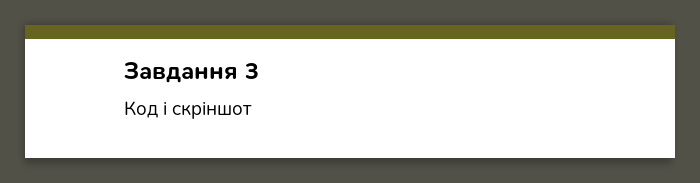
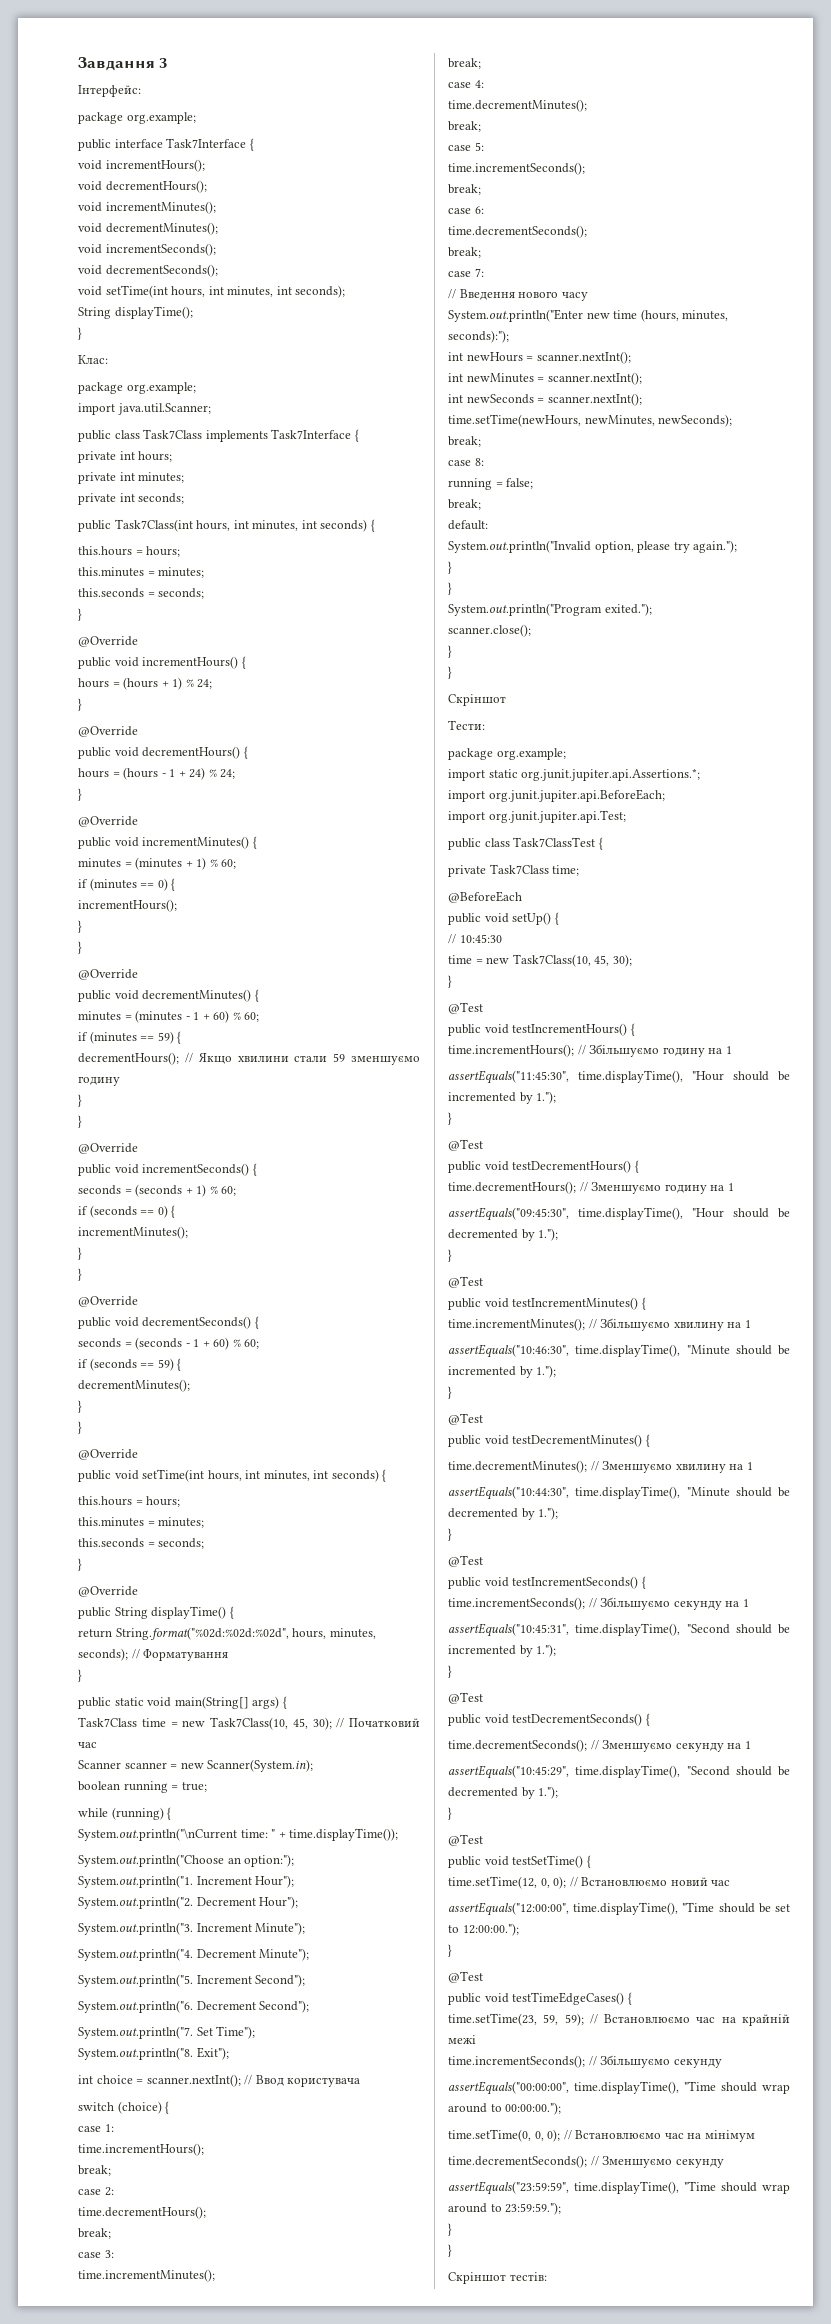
- Код і скріншот
+ Інтерфейс:
+ package org.example;
+ public interface Task7Interface {
+ void incrementHours();
+ void decrementHours();
+ void incrementMinutes();
+ void decrementMinutes();
+ void incrementSeconds();
+ void decrementSeconds();
+ void setTime(int hours, int minutes, int seconds);
+ String displayTime();
+ }
+ Клас:
+ package org.example;
+ import java.util.Scanner;
+ public class Task7Class implements Task7Interface {
+ private int hours;
+ private int minutes;
+ private int seconds;
+ public Task7Class(int hours, int minutes, int seconds) {
+ this.hours = hours;
+ this.minutes = minutes;
+ this.seconds = seconds;
+ }
+ @Override
+ public void incrementHours() {
+ hours = (hours + 1) % 24;
+ }
+ @Override
+ public void decrementHours() {
+ hours = (hours - 1 + 24) % 24;
+ }
+ @Override
+ public void incrementMinutes() {
+ minutes = (minutes + 1) % 60;
+ if (minutes == 0) {
+ incrementHours();
+ }
+ }
+ @Override
+ public void decrementMinutes() {
+ minutes = (minutes - 1 + 60) % 60;
+ if (minutes == 59) {
+ decrementHours(); // Якщо хвилини стали 59 зменшуємо годину
+ }
+ }
+ @Override
+ public void incrementSeconds() {
+ seconds = (seconds + 1) % 60;
+ if (seconds == 0) {
+ incrementMinutes();
+ }
+ }
+ @Override
+ public void decrementSeconds() {
+ seconds = (seconds - 1 + 60) % 60;
+ if (seconds == 59) {
+ decrementMinutes();
+ }
+ }
+ @Override
+ public void setTime(int hours, int minutes, int seconds) {
+ this.hours = hours;
+ this.minutes = minutes;
+ this.seconds = seconds;
+ }
+ @Override
+ public String displayTime() {
+ return String.format("%02d:%02d:%02d", hours, minutes, seconds); // Форматування
+ }
+ public static void main(String[] args) {
+ Task7Class time = new Task7Class(10, 45, 30); // Початковий час
+ Scanner scanner = new Scanner(System.in);
+ boolean running = true;
+ while (running) {
+ System.out.println("\nCurrent time: " + time.displayTime());
+ System.out.println("Choose an option:");
+ System.out.println("1. Increment Hour");
+ System.out.println("2. Decrement Hour");
+ System.out.println("3. Increment Minute");
+ System.out.println("4. Decrement Minute");
+ System.out.println("5. Increment Second");
+ System.out.println("6. Decrement Second");
+ System.out.println("7. Set Time");
+ System.out.println("8. Exit");
+ int choice = scanner.nextInt(); // Ввод користувача
+ switch (choice) {
+ case 1:
+ time.incrementHours();
+ break;
+ case 2:
+ time.decrementHours();
+ break;
+ case 3:
+ time.incrementMinutes();
+ break;
+ case 4:
+ time.decrementMinutes();
+ break;
+ case 5:
+ time.incrementSeconds();
+ break;
+ case 6:
+ time.decrementSeconds();
+ break;
+ case 7:
+ // Введення нового часу
+ System.out.println("Enter new time (hours, minutes, seconds):");
+ int newHours = scanner.nextInt();
+ int newMinutes = scanner.nextInt();
+ int newSeconds = scanner.nextInt();
+ time.setTime(newHours, newMinutes, newSeconds);
+ break;
+ case 8:
+ running = false;
+ break;
+ default:
+ System.out.println("Invalid option, please try again.");
+ }
+ }
+ System.out.println("Program exited.");
+ scanner.close();
+ }
+ }
+ Скріншот
+ Тести:
+ package org.example;
+ import static org.junit.jupiter.api.Assertions.*;
+ import org.junit.jupiter.api.BeforeEach;
+ import org.junit.jupiter.api.Test;
+ public class Task7ClassTest {
+ private Task7Class time;
+ @BeforeEach
+ public void setUp() {
+ // 10:45:30
+ time = new Task7Class(10, 45, 30);
+ }
+ @Test
+ public void testIncrementHours() {
+ time.incrementHours(); // Збільшуємо годину на 1
+ assertEquals("11:45:30", time.displayTime(), "Hour should be incremented by 1.");
+ }
+ @Test
+ public void testDecrementHours() {
+ time.decrementHours(); // Зменшуємо годину на 1
+ assertEquals("09:45:30", time.displayTime(), "Hour should be decremented by 1.");
+ }
+ @Test
+ public void testIncrementMinutes() {
+ time.incrementMinutes(); // Збільшуємо хвилину на 1
+ assertEquals("10:46:30", time.displayTime(), "Minute should be incremented by 1.");
+ }
+ @Test
+ public void testDecrementMinutes() {
+ time.decrementMinutes(); // Зменшуємо хвилину на 1
+ assertEquals("10:44:30", time.displayTime(), "Minute should be decremented by 1.");
+ }
+ @Test
+ public void testIncrementSeconds() {
+ time.incrementSeconds(); // Збільшуємо секунду на 1
+ assertEquals("10:45:31", time.displayTime(), "Second should be incremented by 1.");
+ }
+ @Test
+ public void testDecrementSeconds() {
+ time.decrementSeconds(); // Зменшуємо секунду на 1
+ assertEquals("10:45:29", time.displayTime(), "Second should be decremented by 1.");
+ }
+ @Test
+ public void testSetTime() {
+ time.setTime(12, 0, 0); // Встановлюємо новий час
+ assertEquals("12:00:00", time.displayTime(), "Time should be set to 12:00:00.");
+ }
+ @Test
+ public void testTimeEdgeCases() {
+ time.setTime(23, 59, 59); // Встановлюємо час на крайній межі
+ time.incrementSeconds(); // Збільшуємо секунду
+ assertEquals("00:00:00", time.displayTime(), "Time should wrap around to 00:00:00.");
+ time.setTime(0, 0, 0); // Встановлюємо час на мінімум
+ time.decrementSeconds(); // Зменшуємо секунду
+ assertEquals("23:59:59", time.displayTime(), "Time should wrap around to 23:59:59.");
+ }
+ }
+ Скріншот тестів:

